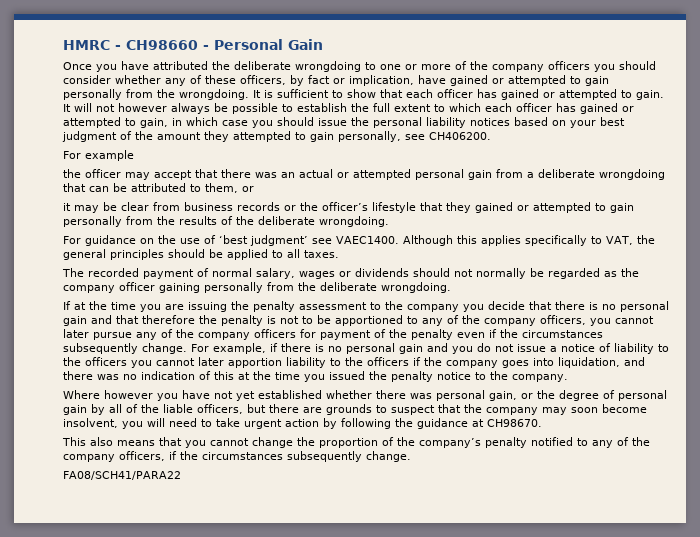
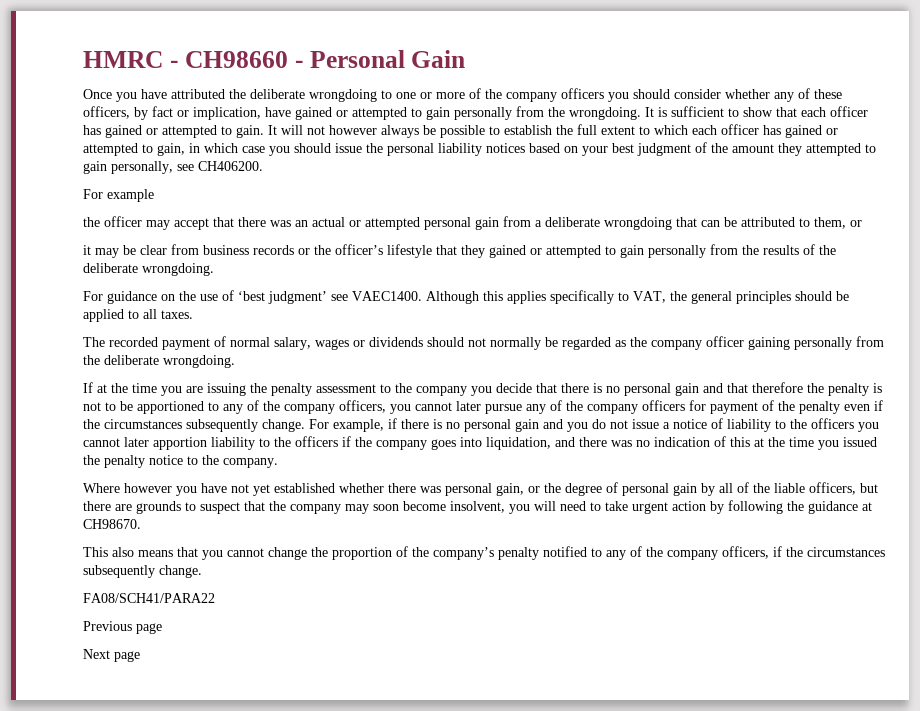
+ Previous page
+ Next page

